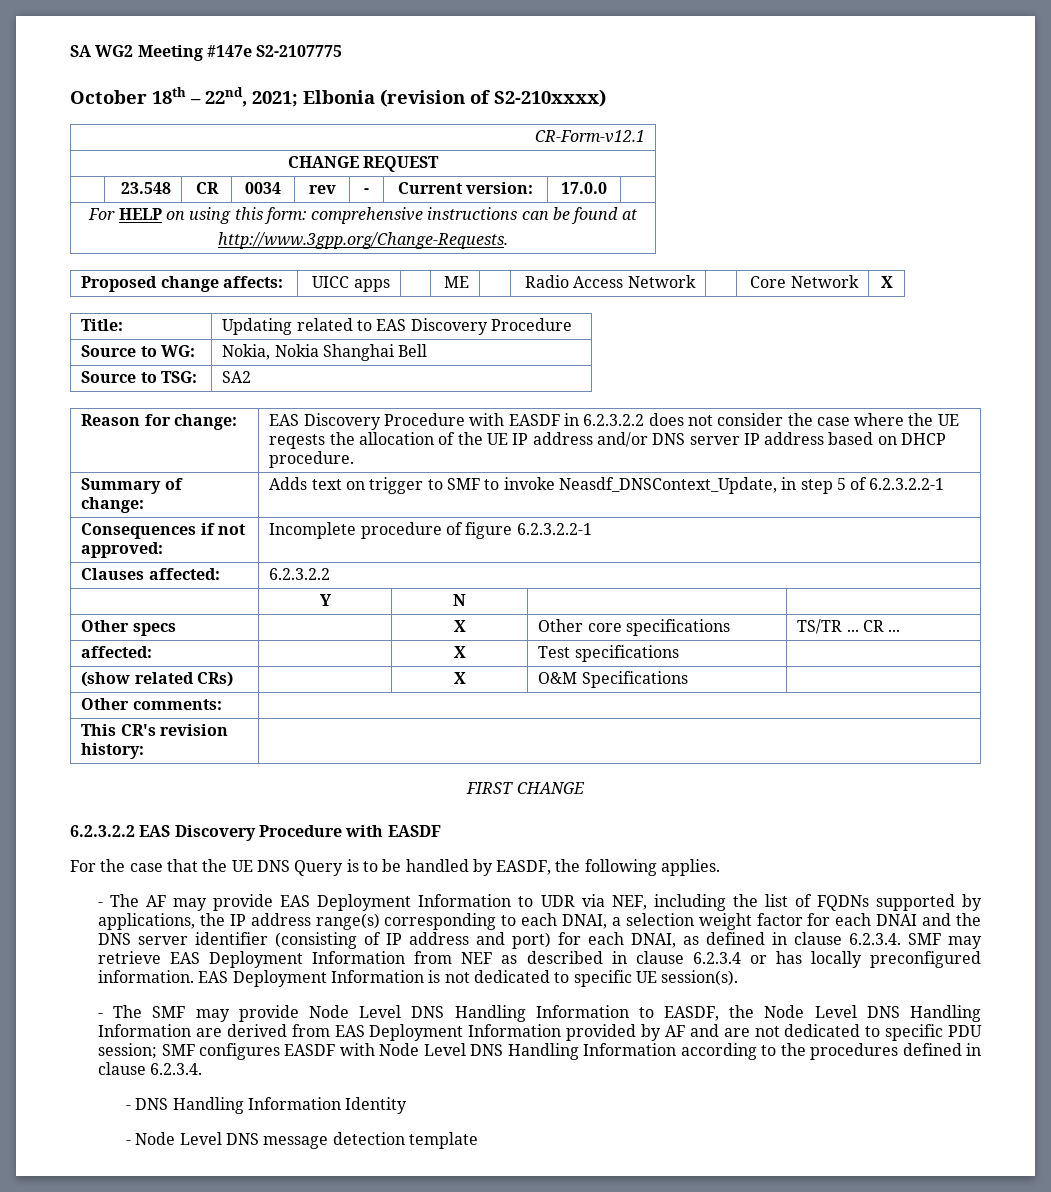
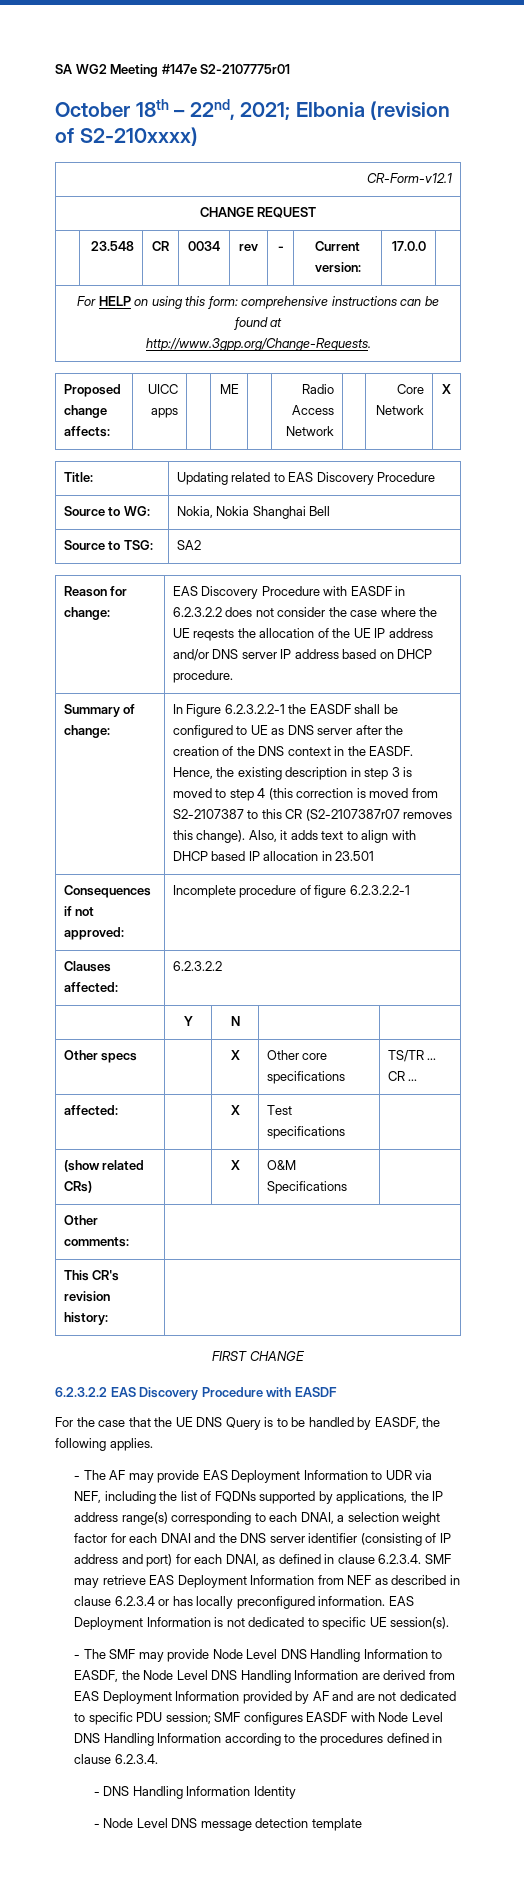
- SA WG2 Meeting #147e S2-2107775
+ SA WG2 Meeting #147e S2-2107775r01
- Adds text on trigger to SMF to invoke Neasdf_DNSContext_Update, in step 5 of 6.2.3.2.2-1
+ In Figure 6.2.3.2.2-1 the EASDF shall be configured to UE as DNS server after the creation of the DNS context in the EASDF. Hence, the existing description in step 3 is moved to step 4 (this correction is moved from S2-2107387 to this CR (S2-2107387r07 removes this change). Also, it adds text to align with DHCP based IP allocation in 23.501

